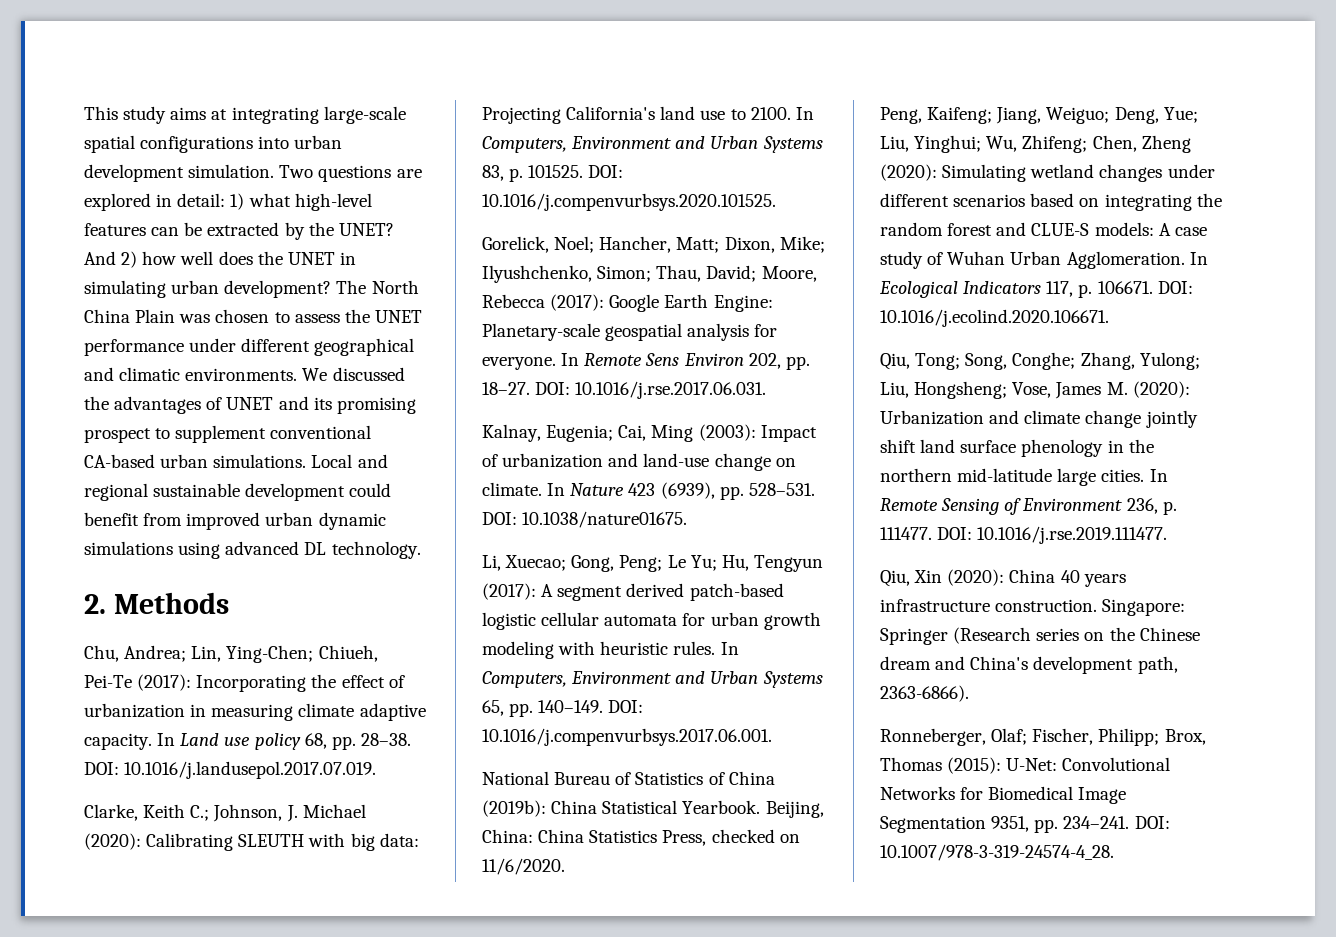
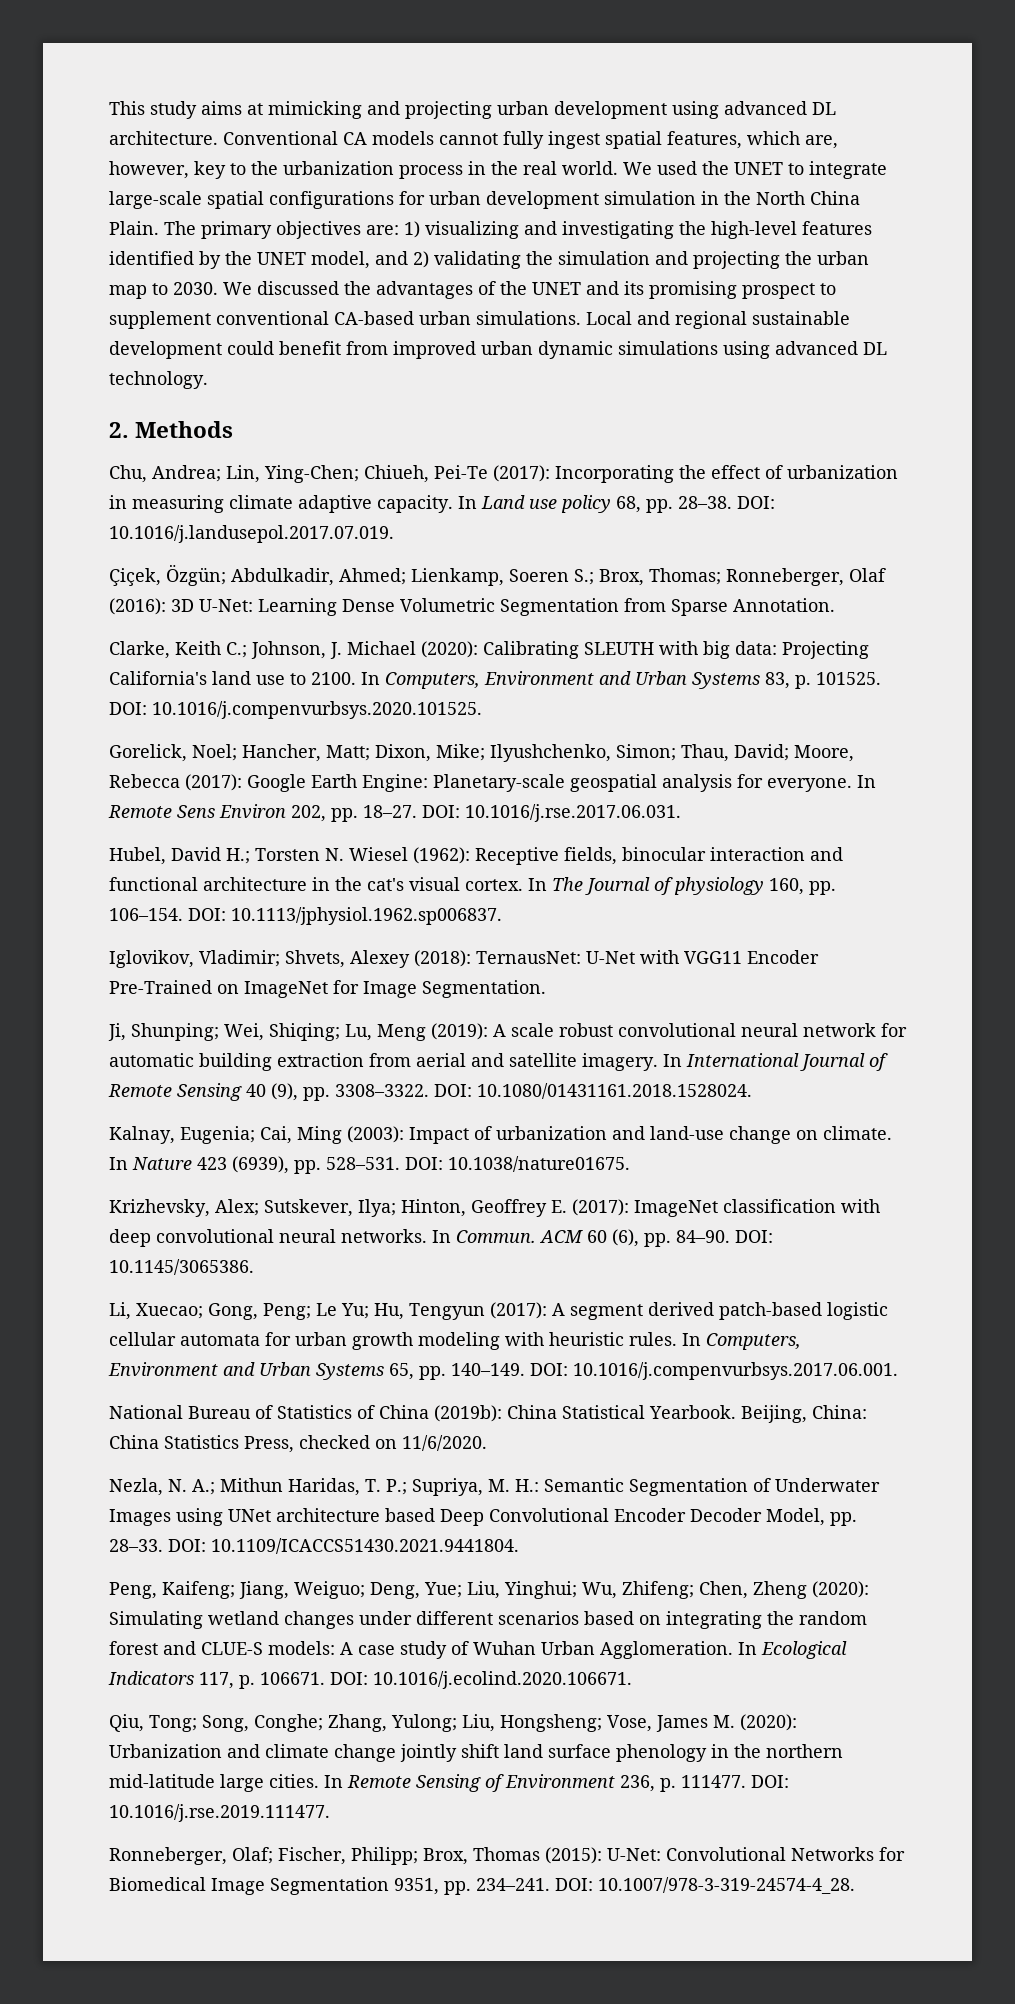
- This study aims at integrating large-scale spatial configurations into urban development simulation. Two questions are explored in detail: 1) what high-level features can be extracted by the UNET? And 2) how well does the UNET in simulating urban development? The North China Plain was chosen to assess the UNET performance under different geographical and climatic environments.
+ This study aims at mimicking and projecting urban development using advanced DL architecture. Conventional CA models cannot fully ingest spatial features, which are, however, key to the urbanization process in the real world. We used the UNET to integrate large-scale spatial configurations for urban development simulation in the North China Plain. The primary objectives are: 1) visualizing and investigating the high-level features identified by the UNET model, and 2) validating the simulation and projecting the urban map to 2030.
- We discussed the advantages of UNET and its promising prospect to supplement conventional CA-based urban simulations.
+ We discussed the advantages of the UNET and its promising prospect to supplement conventional CA-based urban simulations.
+ Çiçek, Özgün; Abdulkadir, Ahmed; Lienkamp, Soeren S.; Brox, Thomas; Ronneberger, Olaf (2016): 3D U-Net: Learning Dense Volumetric Segmentation from Sparse Annotation.
+ Hubel, David H.; Torsten N. Wiesel (1962): Receptive fields, binocular interaction and functional architecture in the cat's visual cortex. In The Journal of physiology 160, pp. 106–154. DOI: 10.1113/jphysiol.1962.sp006837.
+ Iglovikov, Vladimir; Shvets, Alexey (2018): TernausNet: U-Net with VGG11 Encoder Pre-Trained on ImageNet for Image Segmentation.
+ Ji, Shunping; Wei, Shiqing; Lu, Meng (2019): A scale robust convolutional neural network for automatic building extraction from aerial and satellite imagery. In International Journal of Remote Sensing 40 (9), pp. 3308–3322. DOI: 10.1080/01431161.2018.1528024.
+ Krizhevsky, Alex; Sutskever, Ilya; Hinton, Geoffrey E. (2017): ImageNet classification with deep convolutional neural networks. In Commun. ACM 60 (6), pp. 84–90. DOI: 10.1145/3065386.
+ Nezla, N. A.; Mithun Haridas, T. P.; Supriya, M. H.: Semantic Segmentation of Underwater Images using UNet architecture based Deep Convolutional Encoder Decoder Model, pp. 28–33. DOI: 10.1109/ICACCS51430.2021.9441804.
- Qiu, Xin (2020): China 40 years infrastructure construction. Singapore: Springer (Research series on the Chinese dream and China's development path, 2363-6866).

